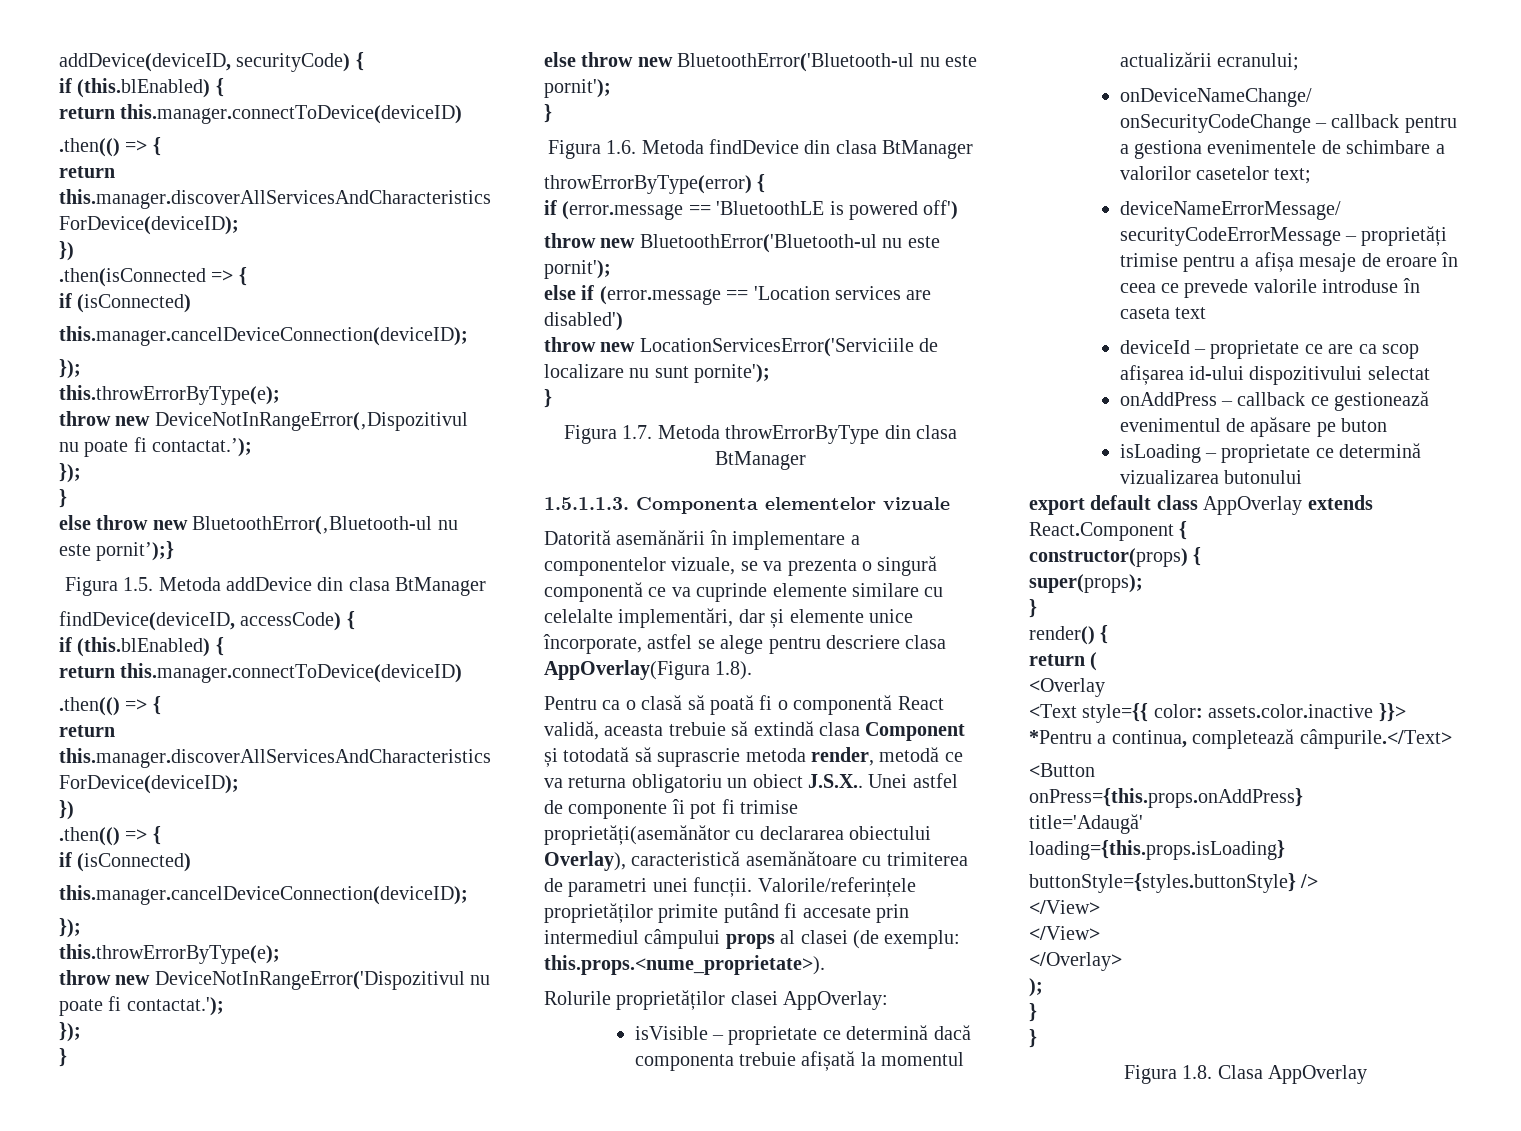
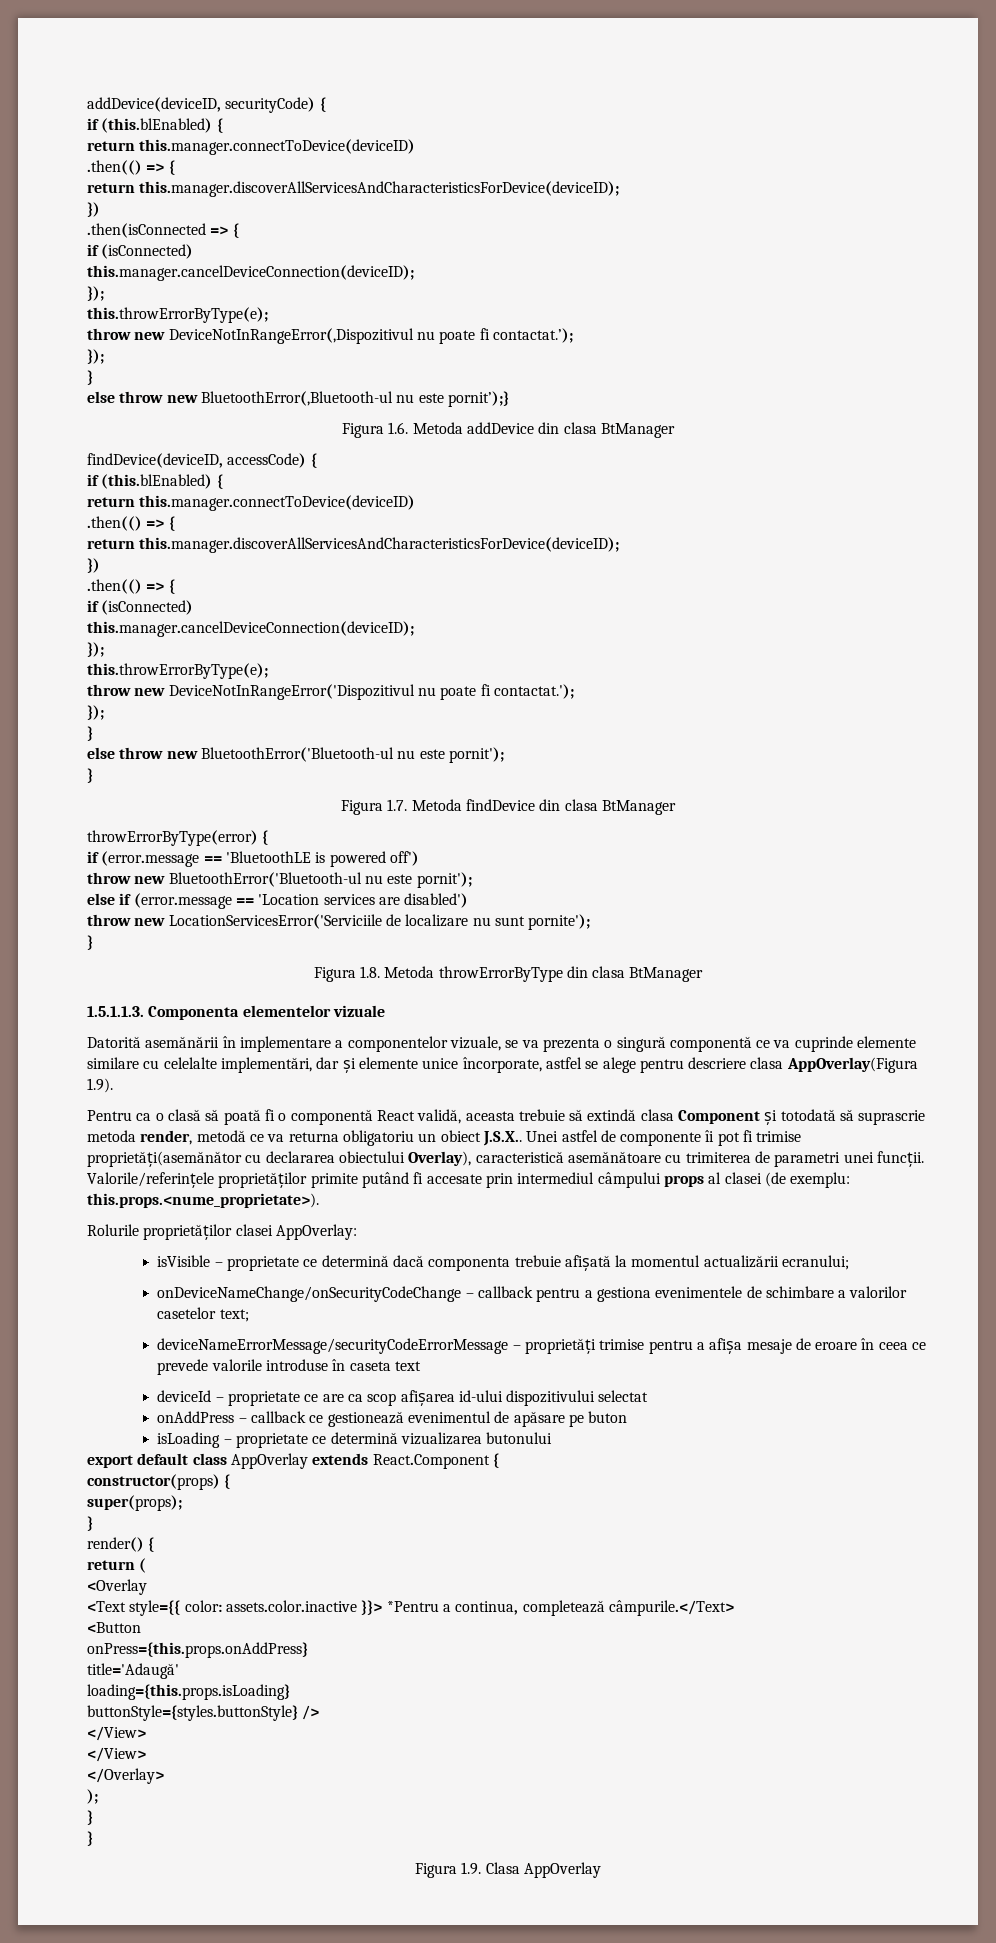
- Figura 1.5. Metoda addDevice din clasa BtManager
+ Figura 1.6. Metoda addDevice din clasa BtManager
- Figura 1.6. Metoda findDevice din clasa BtManager
+ Figura 1.7. Metoda findDevice din clasa BtManager
- Figura 1.7. Metoda throwErrorByType din clasa BtManager
+ Figura 1.8. Metoda throwErrorByType din clasa BtManager
- Datorită asemănării în implementare a componentelor vizuale, se va prezenta o singură componentă ce va cuprinde elemente similare cu celelalte implementări, dar și elemente unice încorporate, astfel se alege pentru descriere clasa AppOverlay(Figura 1.8).
+ Datorită asemănării în implementare a componentelor vizuale, se va prezenta o singură componentă ce va cuprinde elemente similare cu celelalte implementări, dar și elemente unice încorporate, astfel se alege pentru descriere clasa AppOverlay(Figura 1.9).
- Figura 1.8. Clasa AppOverlay
+ Figura 1.9. Clasa AppOverlay

